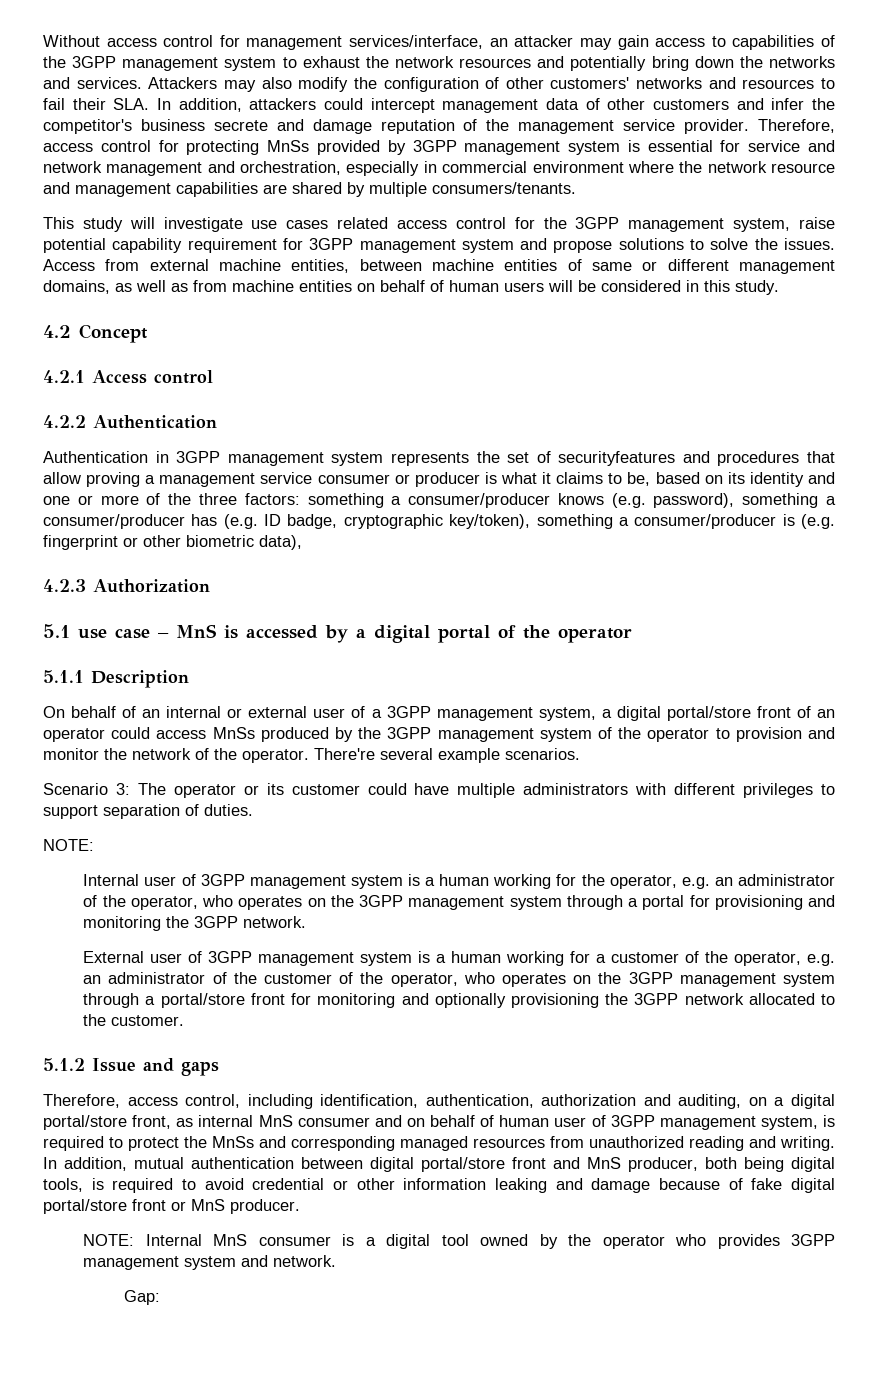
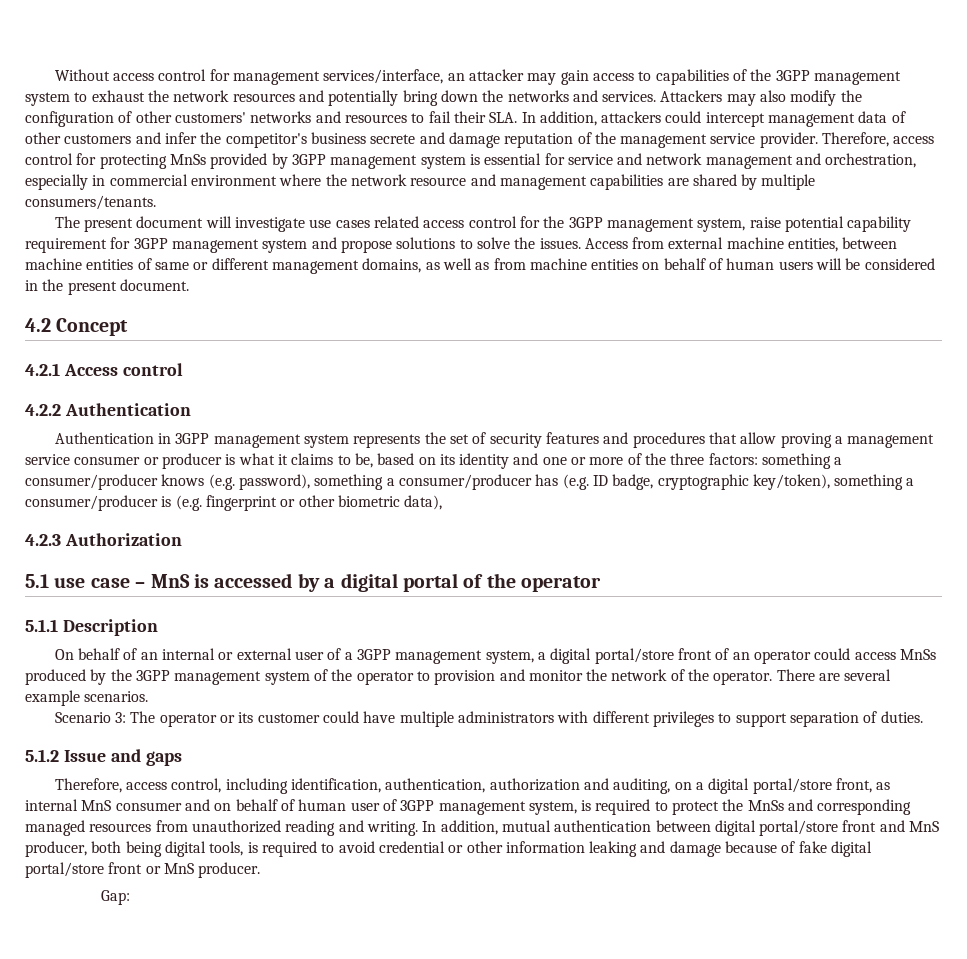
- This study will investigate use cases related access control for the 3GPP management system, raise potential capability requirement for 3GPP management system and propose solutions to solve the issues.
+ The present document will investigate use cases related access control for the 3GPP management system, raise potential capability requirement for 3GPP management system and propose solutions to solve the issues.
- Access from external machine entities, between machine entities of same or different management domains, as well as from machine entities on behalf of human users will be considered in this study.
+ Access from external machine entities, between machine entities of same or different management domains, as well as from machine entities on behalf of human users will be considered in the present document.
- Authentication in 3GPP management system represents the set of securityfeatures and procedures that allow proving a management service consumer or producer is what it claims to be, based on its identity and one or more of the three factors:
+ Authentication in 3GPP management system represents the set of security features and procedures that allow proving a management service consumer or producer is what it claims to be, based on its identity and one or more of the three factors:
- There're several example scenarios.
+ There are several example scenarios.
  Scenario 3: The operator or its customer could have multiple administrators with different privileges to support separation of duties.
- NOTE:
- Internal user of 3GPP management system is a human working for the operator, e.g. an administrator of the operator, who operates on the 3GPP management system through a portal for provisioning and monitoring the 3GPP network.
- External user of 3GPP management system is a human working for a customer of the operator, e.g. an administrator of the customer of the operator, who operates on the 3GPP management system through a portal/store front for monitoring and optionally provisioning the 3GPP network allocated to the customer.
- NOTE: Internal MnS consumer is a digital tool owned by the operator who provides 3GPP management system and network.

